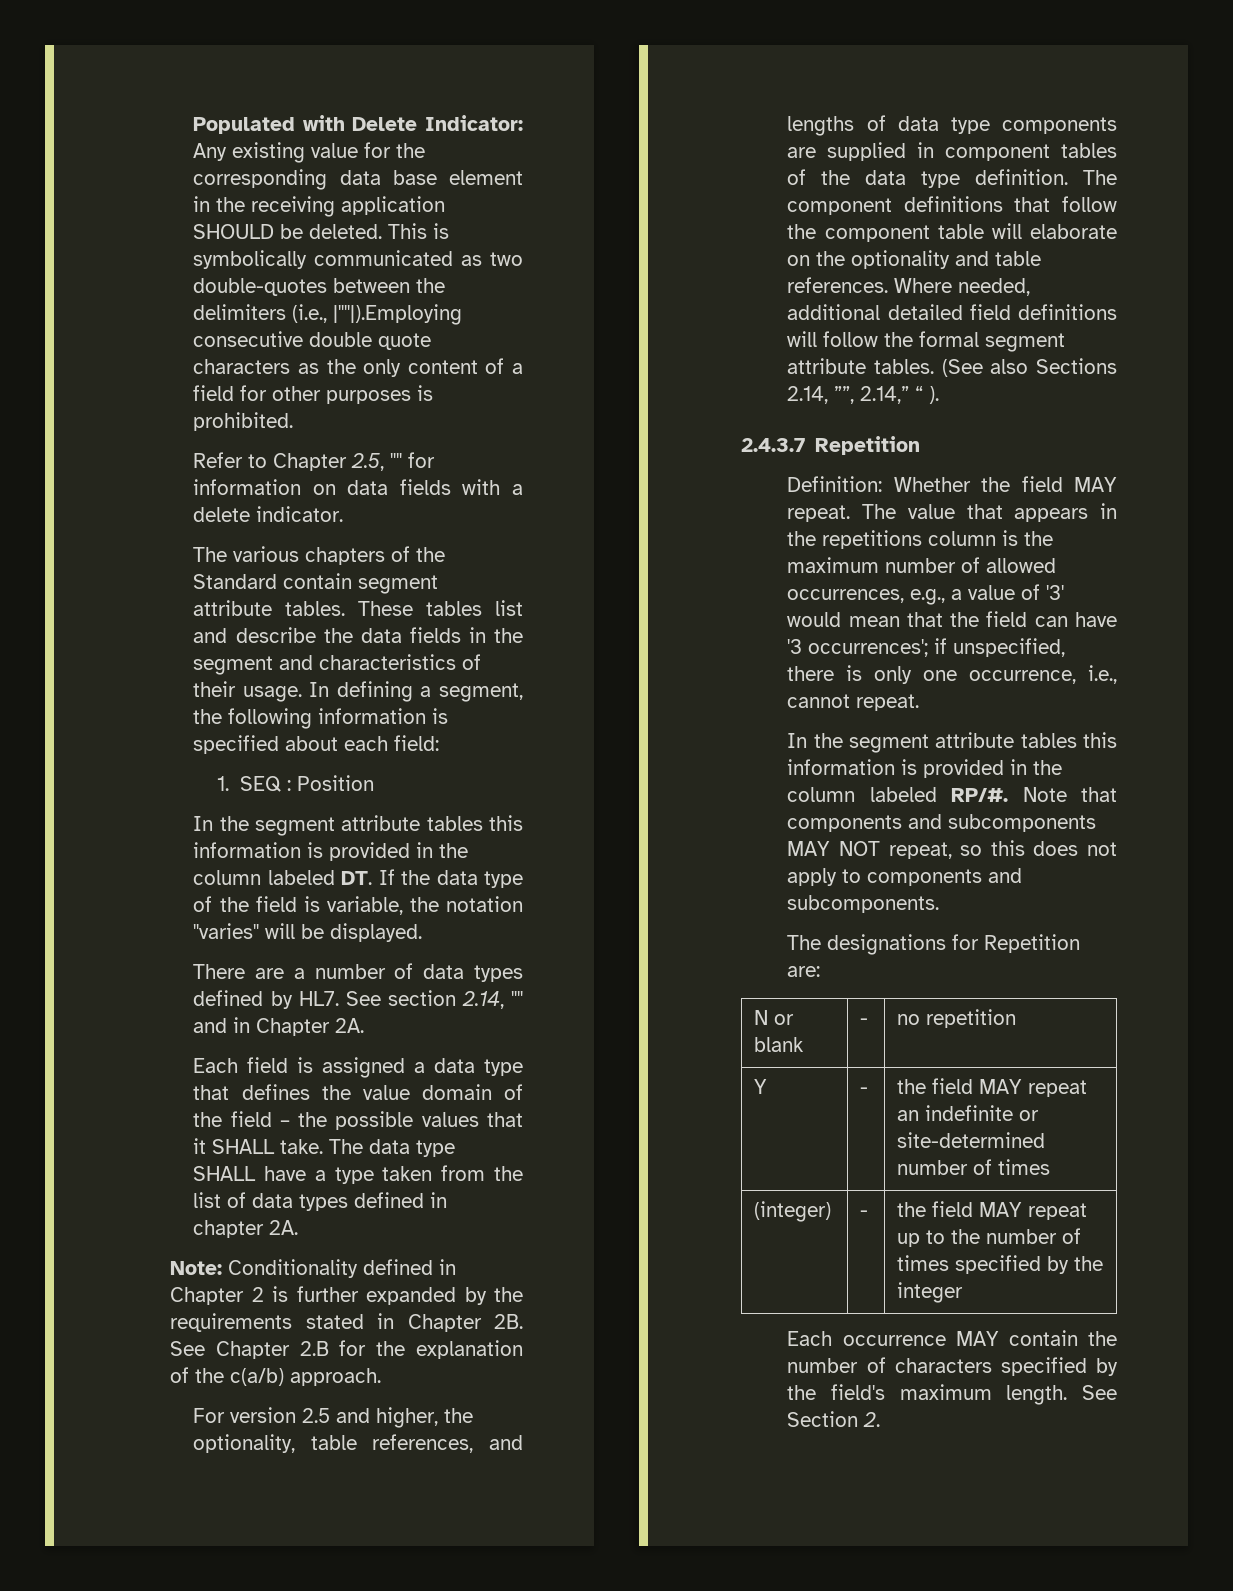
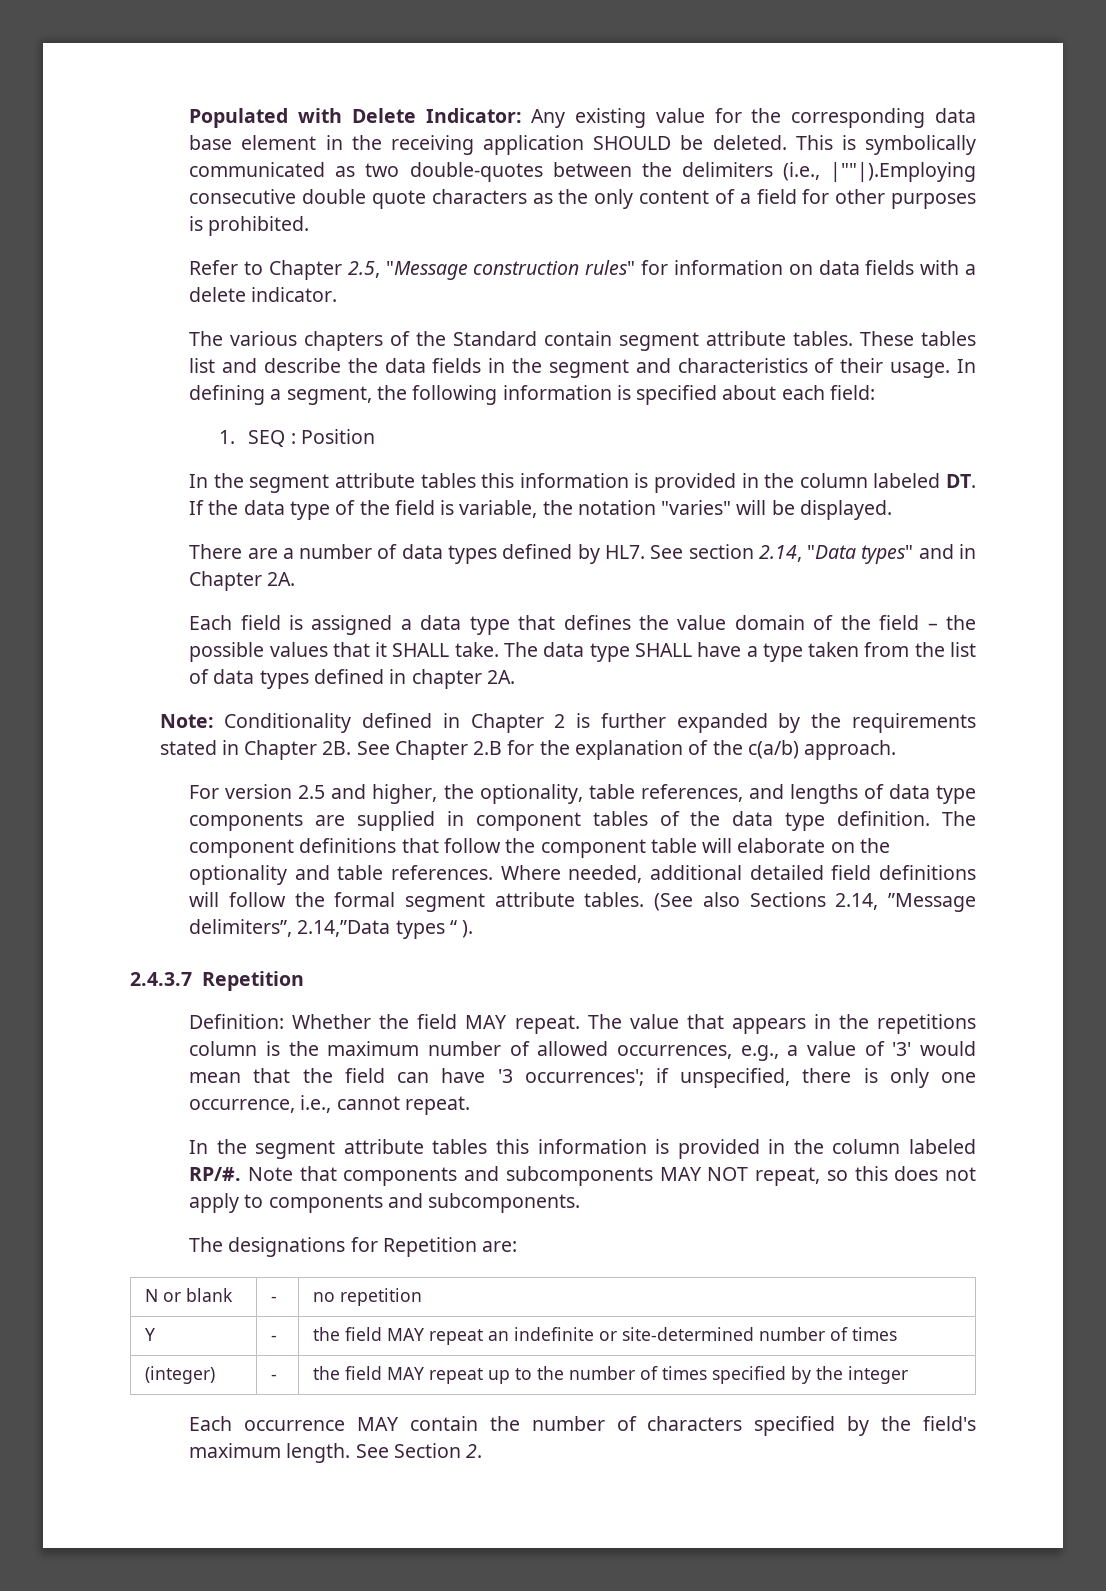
- Refer to Chapter 2.5, "" for information on data fields with a delete indicator.
+ Refer to Chapter 2.5, "Message construction rules" for information on data fields with a delete indicator.
- There are a number of data types defined by HL7. See section 2.14, "" and in Chapter 2A.
+ There are a number of data types defined by HL7. See section 2.14, "Data types" and in Chapter 2A.
- (See also Sections 2.14, ””, 2.14,” “ ).
+ (See also Sections 2.14, ”Message delimiters”, 2.14,”Data types “ ).

